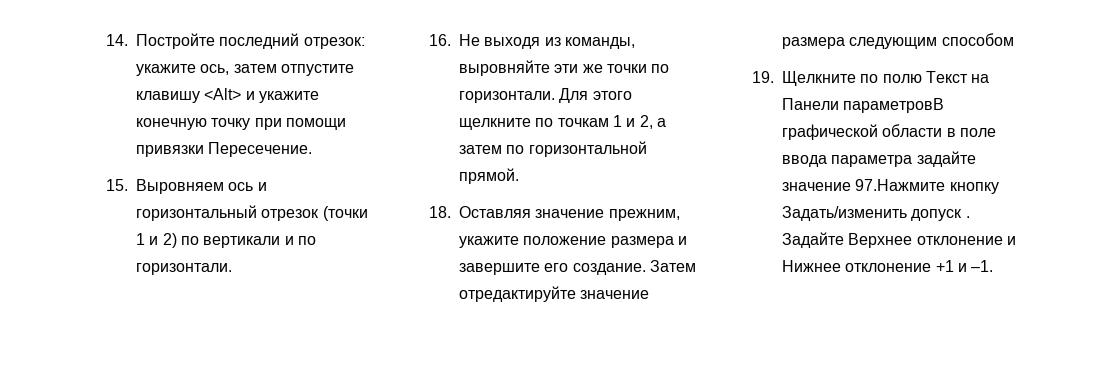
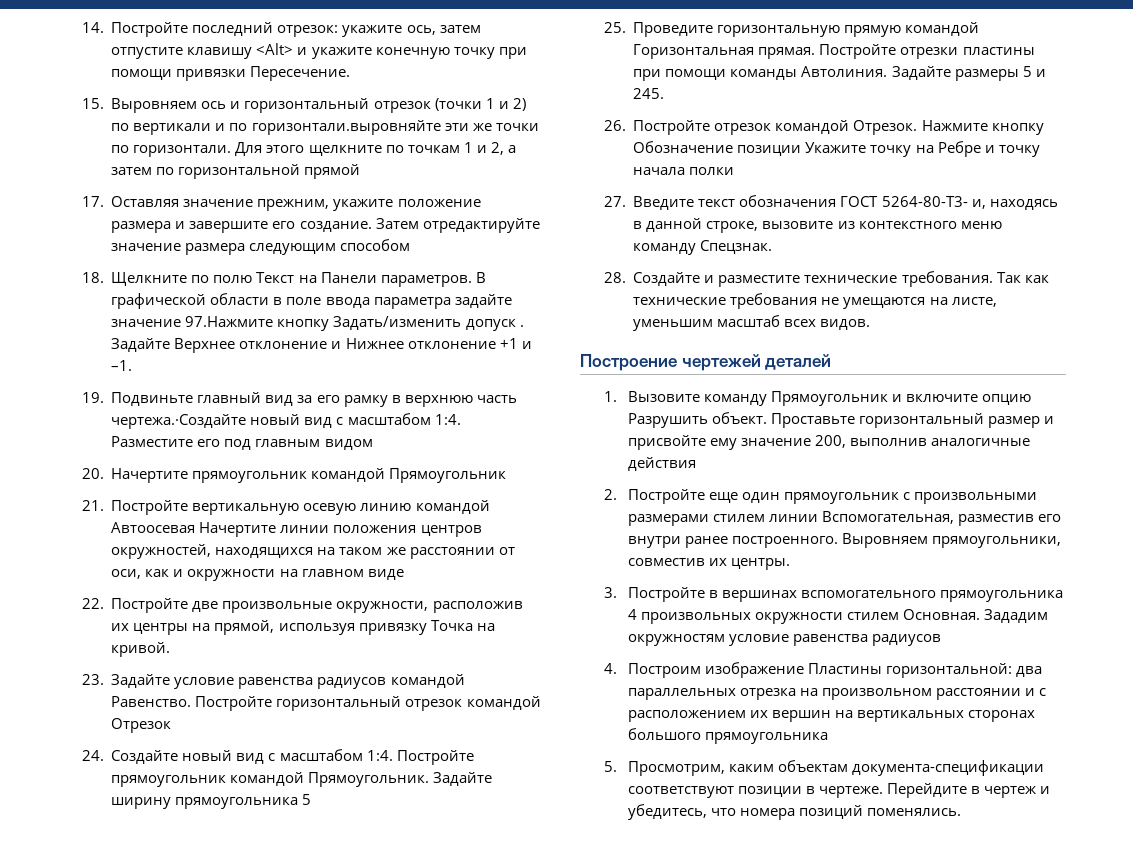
- 15. Выровняем ось и горизонтальный отрезок (точки 1 и 2) по вертикали и по горизонтали.
- 16. Не выходя из команды, выровняйте эти же точки по горизонтали.
+ 15. Выровняем ось и горизонтальный отрезок (точки 1 и 2) по вертикали и по горизонтали.выровняйте эти же точки по горизонтали.
- Для этого щелкните по точкам 1 и 2, а затем по горизонтальной прямой.
- 18. Оставляя значение прежним, укажите положение размера и завершите его создание.
+ Для этого щелкните по точкам 1 и 2, а затем по горизонтальной прямой
+ 17. Оставляя значение прежним, укажите положение размера и завершите его создание.
- 19. Щелкните по полю Текст на Панели параметровВ графической области в поле ввода параметра задайте значение 97.Нажмите кнопку Задать/изменить допуск .
+ 18. Щелкните по полю Текст на Панели параметров. В графической области в поле ввода параметра задайте значение 97.Нажмите кнопку Задать/изменить допуск .
+ 19. Подвиньте главный вид за его рамку в верхнюю часть чертежа.·Создайте новый вид с масштабом 1:4. Разместите его под главным видом
+ 20. Начертите прямоугольник командой Прямоугольник
+ 21. Постройте вертикальную осевую линию командой Автоосевая Начертите линии положения центров окружностей, находящихся на таком же расстоянии от оси, как и окружности на главном виде
+ 22. Постройте две произвольные окружности, расположив их центры на прямой, используя привязку Точка на кривой.
+ 23. Задайте условие равенства радиусов командой Равенство. Постройте горизонтальный отрезок командой Отрезок
+ 24. Создайте новый вид с масштабом 1:4. Постройте прямоугольник командой Прямоугольник. Задайте ширину прямоугольника 5
+ 25. Проведите горизонтальную прямую командой Горизонтальная прямая. Постройте отрезки пластины при помощи команды Автолиния. Задайте размеры 5 и 245.
+ 26. Постройте отрезок командой Отрезок. Нажмите кнопку Обозначение позиции Укажите точку на Ребре и точку начала полки
+ 27. Введите текст обозначения ГОСТ 5264-80-Т3- и, находясь в данной строке, вызовите из контекстного меню команду Спецзнак.
+ 28. Создайте и разместите технические требования. Так как технические требования не умещаются на листе, уменьшим масштаб всех видов.
+ Построение чертежей деталей
+ 1. Вызовите команду Прямоугольник и включите опцию Разрушить объект. Проставьте горизонтальный размер и присвойте ему значение 200, выполнив аналогичные действия
+ 2. Постройте еще один прямоугольник с произвольными размерами стилем линии Вспомогательная, разместив его внутри ранее построенного. Выровняем прямоугольники, совместив их центры.
+ 3. Постройте в вершинах вспомогательного прямоугольника 4 произвольных окружности стилем Основная. Зададим окружностям условие равенства радиусов
+ 4. Построим изображение Пластины горизонтальной: два параллельных отрезка на произвольном расстоянии и с расположением их вершин на вертикальных сторонах большого прямоугольника
+ 5. Просмотрим, каким объектам документа-спецификации соответствуют позиции в чертеже. Перейдите в чертеж и убедитесь, что номера позиций поменялись.

